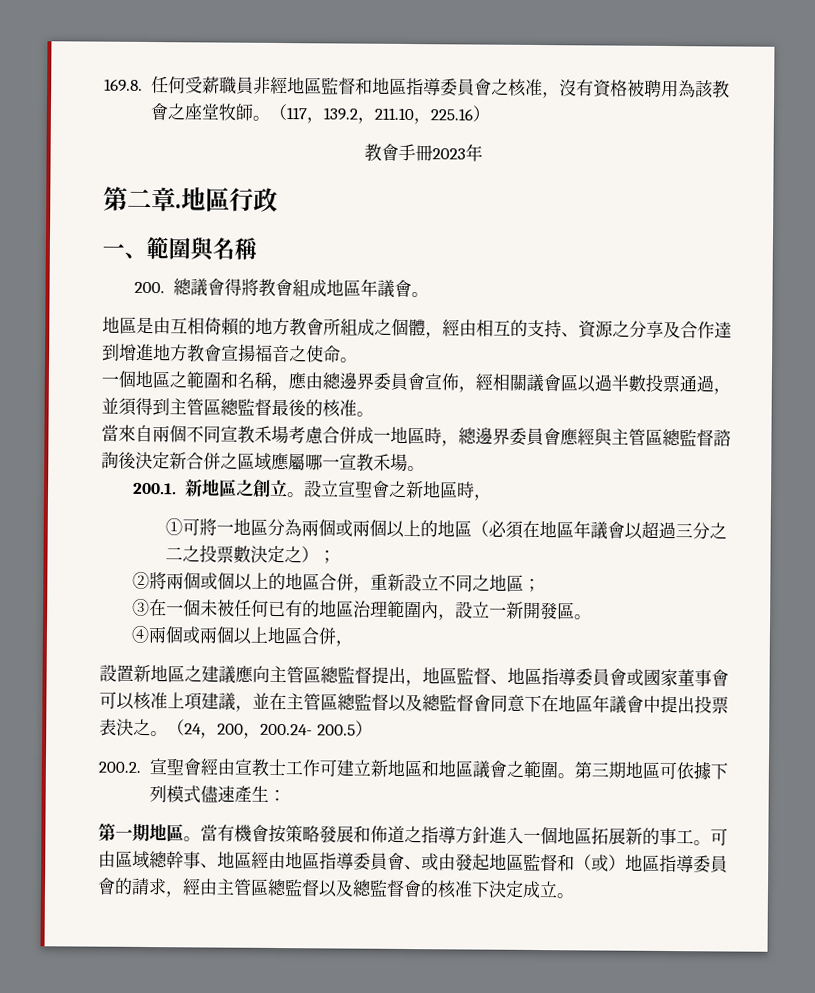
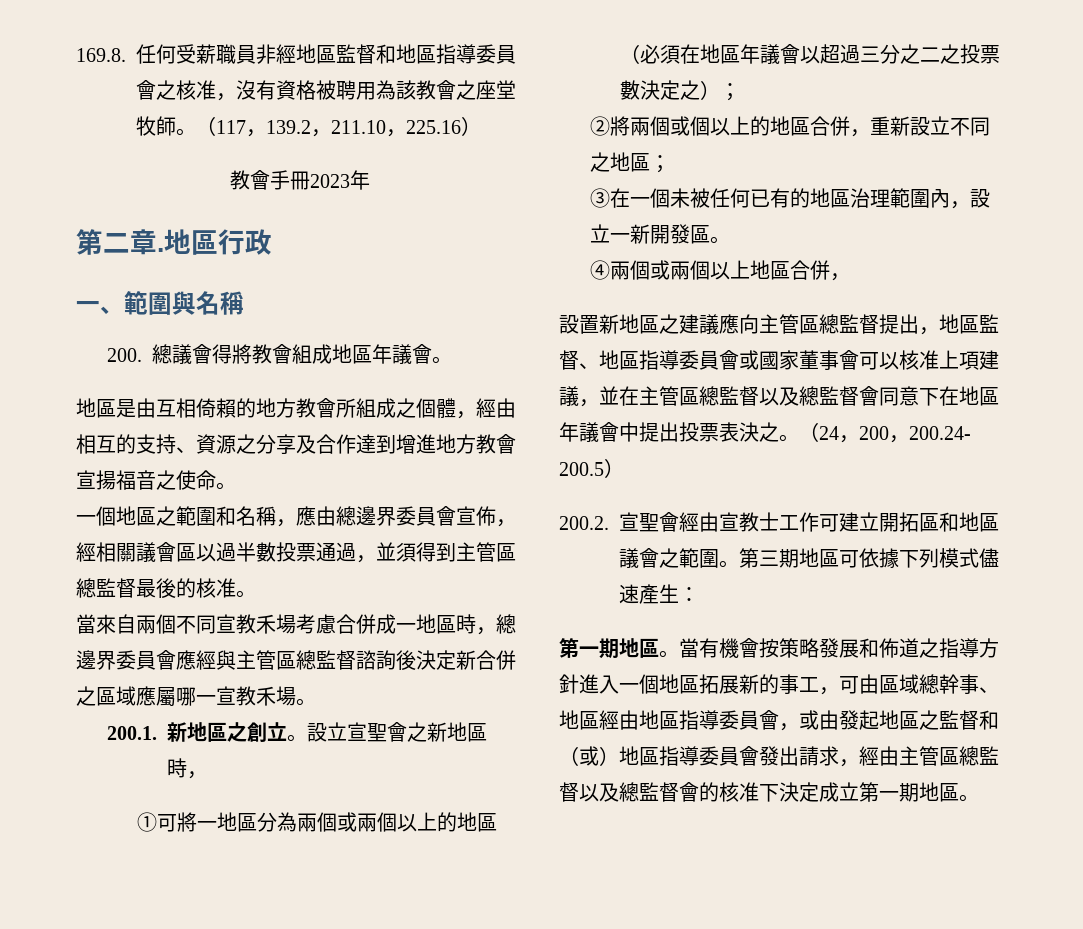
- 200.2.宣聖會經由宣教士工作可建立新地區和地區議會之範圍。
+ 200.2.宣聖會經由宣教士工作可建立開拓區和地區議會之範圍。
- 當有機會按策略發展和佈道之指導方針進入一個地區拓展新的事工。可由區域總幹事、地區經由地區指導委員會、或由發起地區監督和（或）地區指導委員會的請求，經由主管區總監督以及總監督會的核准下決定成立。
+ 當有機會按策略發展和佈道之指導方針進入一個地區拓展新的事工，可由區域總幹事、地區經由地區指導委員會，或由發起地區之監督和（或）地區指導委員會發出請求，經由主管區總監督以及總監督會的核准下決定成立第一期地區。

